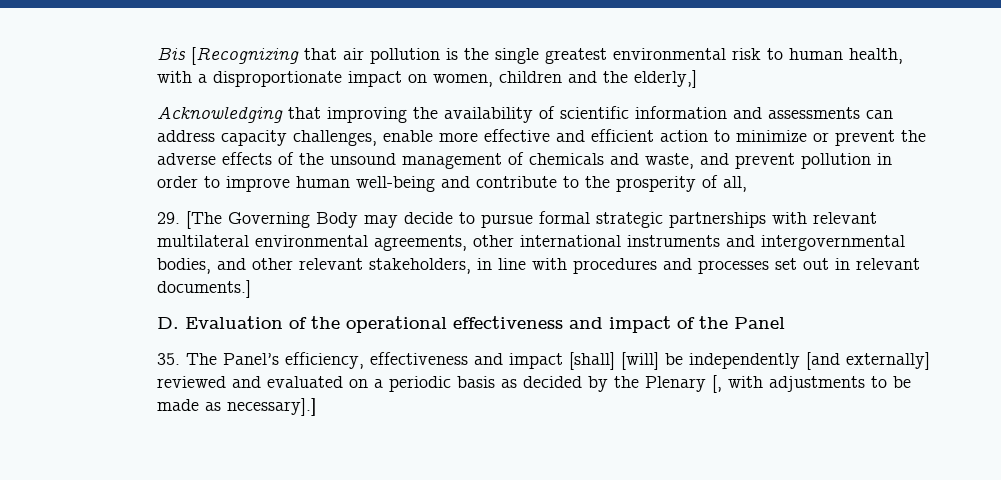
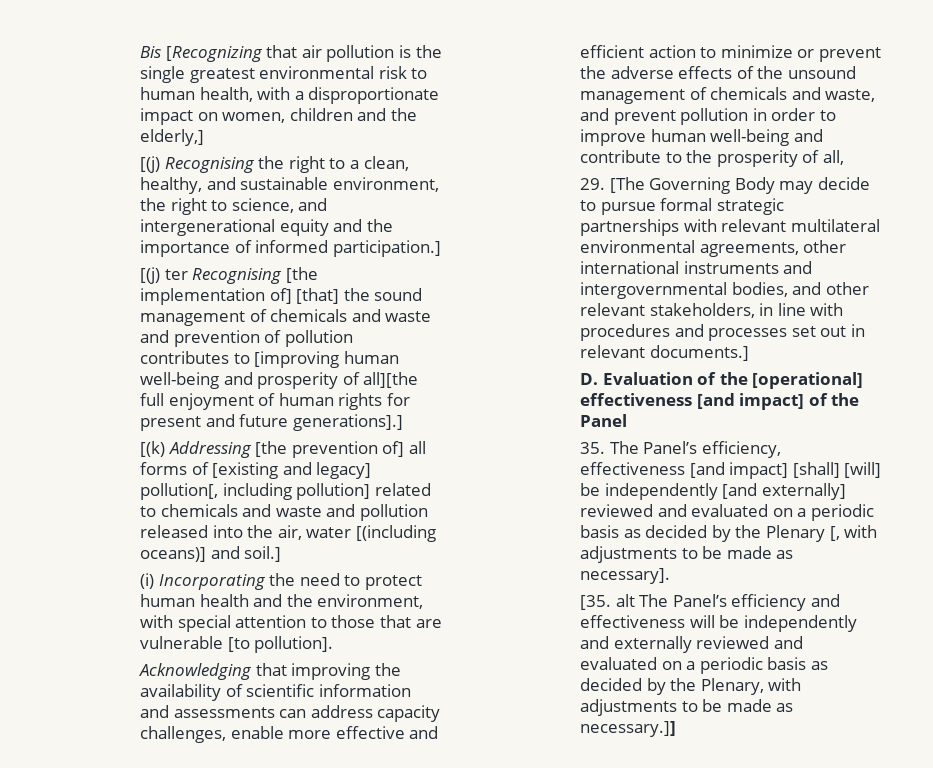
+ [(j) Recognising the right to a clean, healthy, and sustainable environment, the right to science, and intergenerational equity and the importance of informed participation.]
+ [(j) ter Recognising [the implementation of] [that] the sound management of chemicals and waste and prevention of pollution contributes to [improving human well-being and prosperity of all][the full enjoyment of human rights for present and future generations].]
+ [(k) Addressing [the prevention of] all forms of [existing and legacy] pollution[, including pollution] related to chemicals and waste and pollution released into the air, water [(including oceans)] and soil.]
+ (i) Incorporating the need to protect human health and the environment, with special attention to those that are vulnerable [to pollution].
- D. Evaluation of the operational effectiveness and impact of the Panel
+ D. Evaluation of the [operational] effectiveness [and impact] of the Panel
- 35. The Panel’s efficiency, effectiveness and impact [shall] [will] be independently [and externally] reviewed and evaluated on a periodic basis as decided by the Plenary [, with adjustments to be made as necessary].]
+ 35. The Panel’s efficiency, effectiveness [and impact] [shall] [will] be independently [and externally] reviewed and evaluated on a periodic basis as decided by the Plenary [, with adjustments to be made as necessary].
+ [35. alt The Panel’s efficiency and effectiveness will be independently and externally reviewed and evaluated on a periodic basis as decided by the Plenary, with adjustments to be made as necessary.]]

